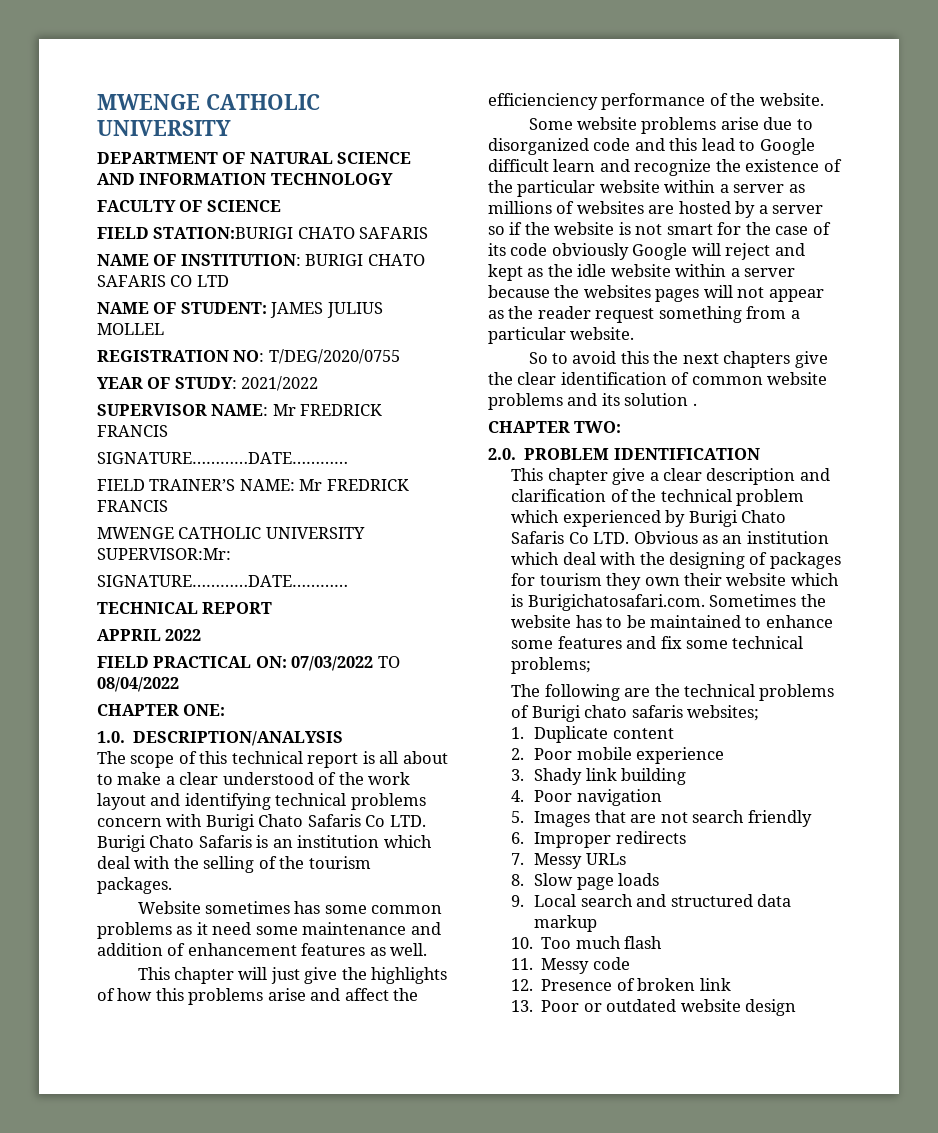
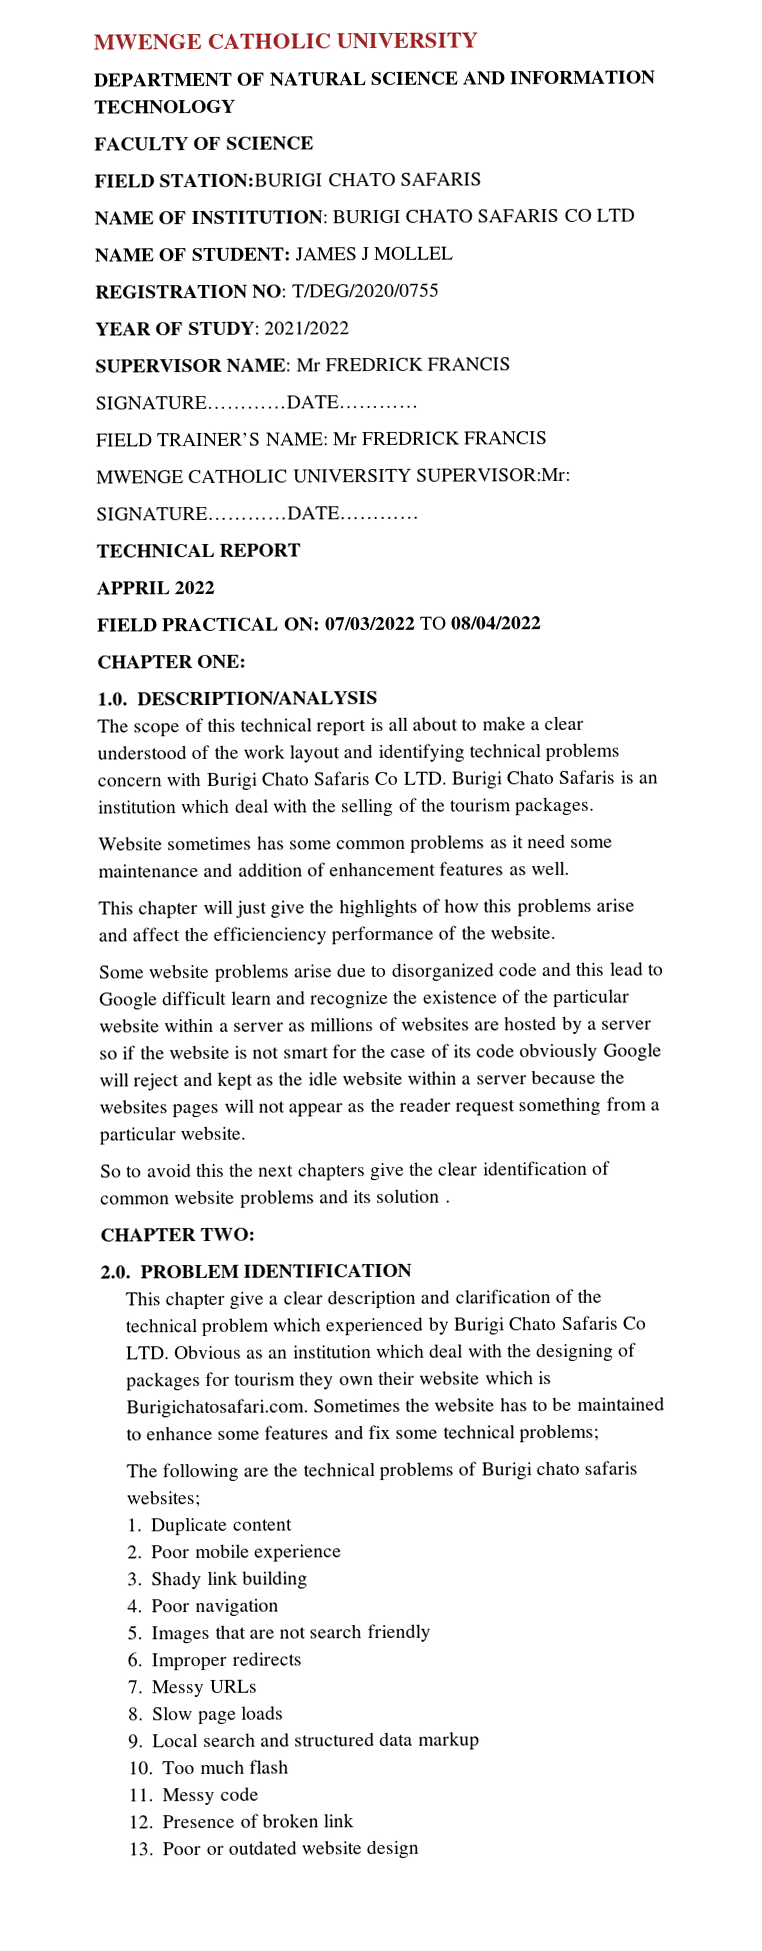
- NAME OF STUDENT: JAMES JULIUS MOLLEL
+ NAME OF STUDENT: JAMES J MOLLEL

